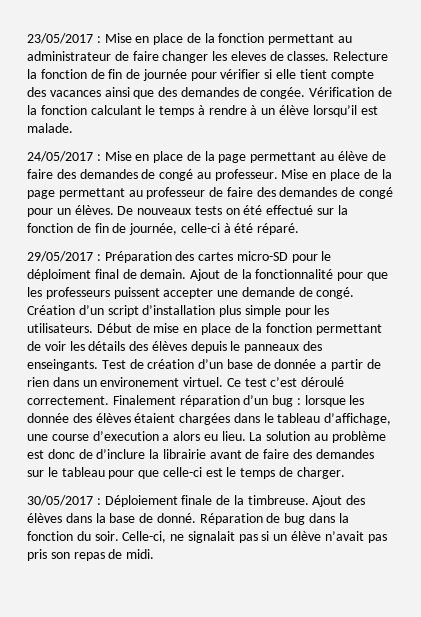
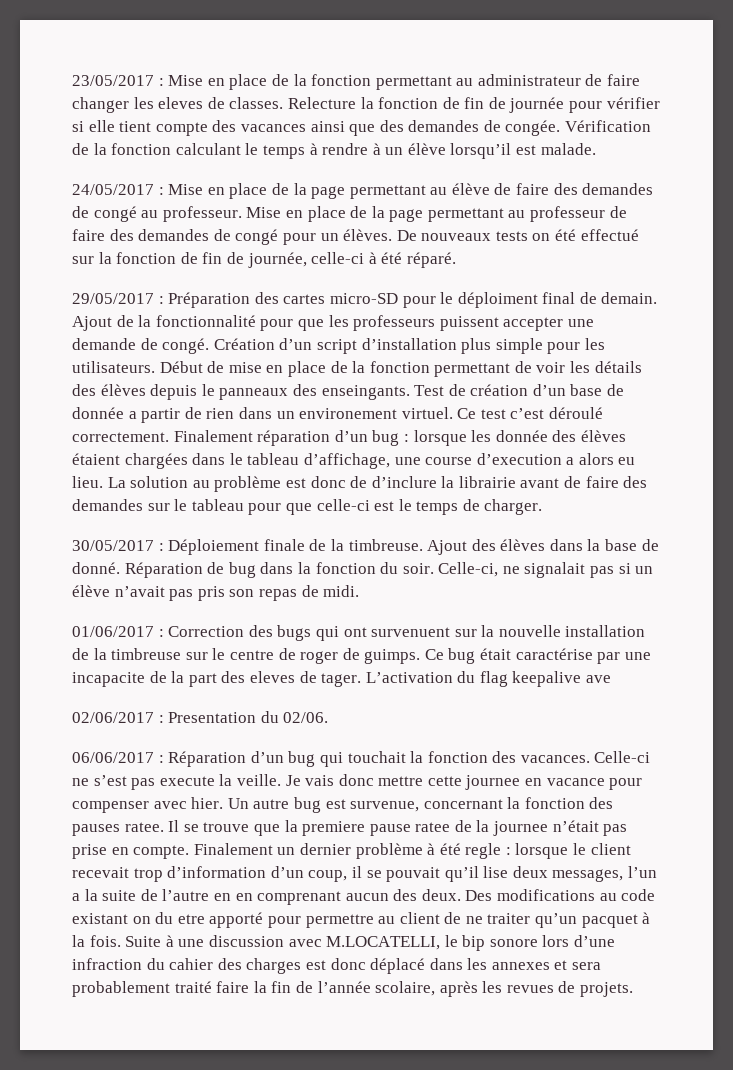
+ 01/06/2017 : Correction des bugs qui ont survenuent sur la nouvelle installation de la timbreuse sur le centre de roger de guimps. Ce bug était caractérise par une incapacite de la part des eleves de tager. L’activation du flag keepalive ave
+ 02/06/2017 : Presentation du 02/06.
+ 06/06/2017 : Réparation d’un bug qui touchait la fonction des vacances. Celle-ci ne s’est pas execute la veille. Je vais donc mettre cette journee en vacance pour compenser avec hier. Un autre bug est survenue, concernant la fonction des pauses ratee. Il se trouve que la premiere pause ratee de la journee n’était pas prise en compte. Finalement un dernier problème à été regle : lorsque le client recevait trop d’information d’un coup, il se pouvait qu’il lise deux messages, l’un a la suite de l’autre en en comprenant aucun des deux. Des modifications au code existant on du etre apporté pour permettre au client de ne traiter qu’un pacquet à la fois. Suite à une discussion avec M.LOCATELLI, le bip sonore lors d’une infraction du cahier des charges est donc déplacé dans les annexes et sera probablement traité faire la fin de l’année scolaire, après les revues de projets.

